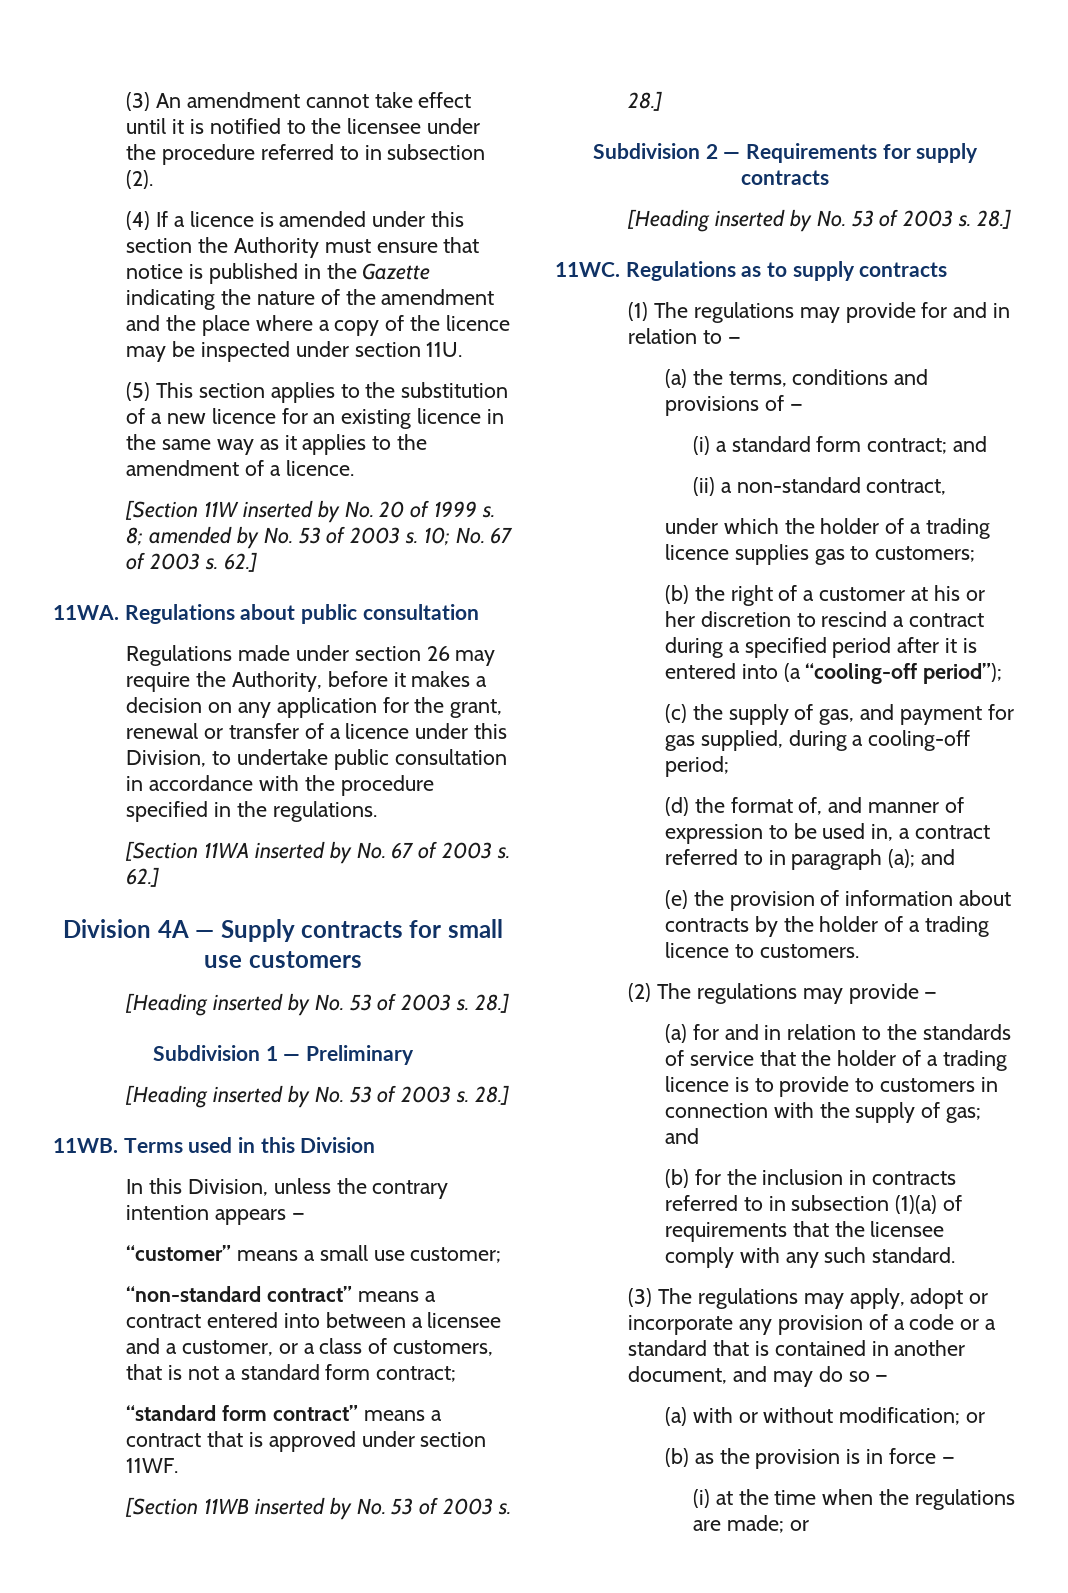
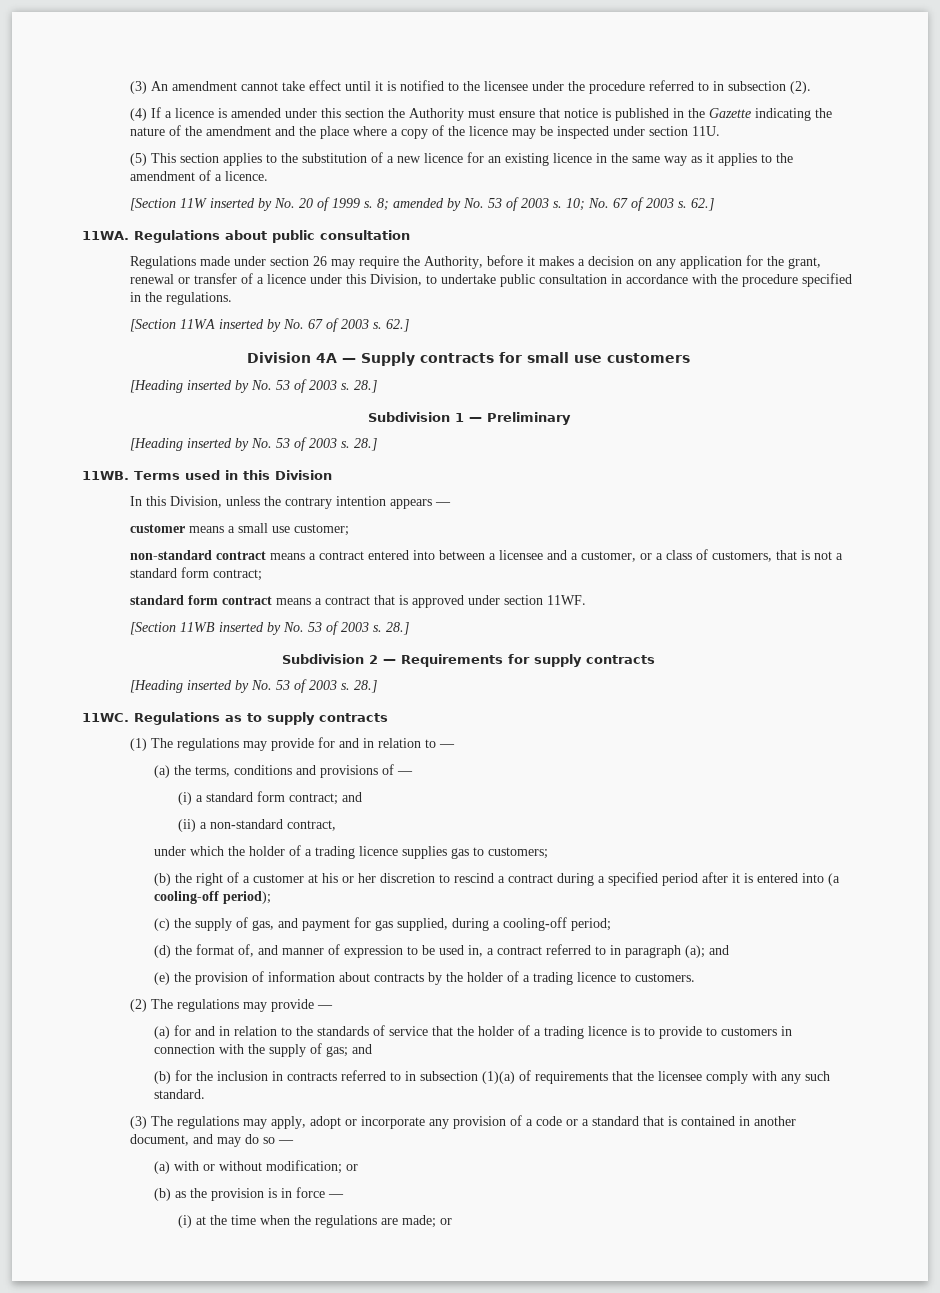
- “customer” means a small use customer;
+ customer means a small use customer;
- “non-standard contract” means a contract entered into between a licensee and a customer, or a class of customers, that is not a standard form contract;
+ non-standard contract means a contract entered into between a licensee and a customer, or a class of customers, that is not a standard form contract;
- “standard form contract” means a contract that is approved under section 11WF.
+ standard form contract means a contract that is approved under section 11WF.
- (b) the right of a customer at his or her discretion to rescind a contract during a specified period after it is entered into (a “cooling-off period”);
+ (b) the right of a customer at his or her discretion to rescind a contract during a specified period after it is entered into (a cooling-off period);

